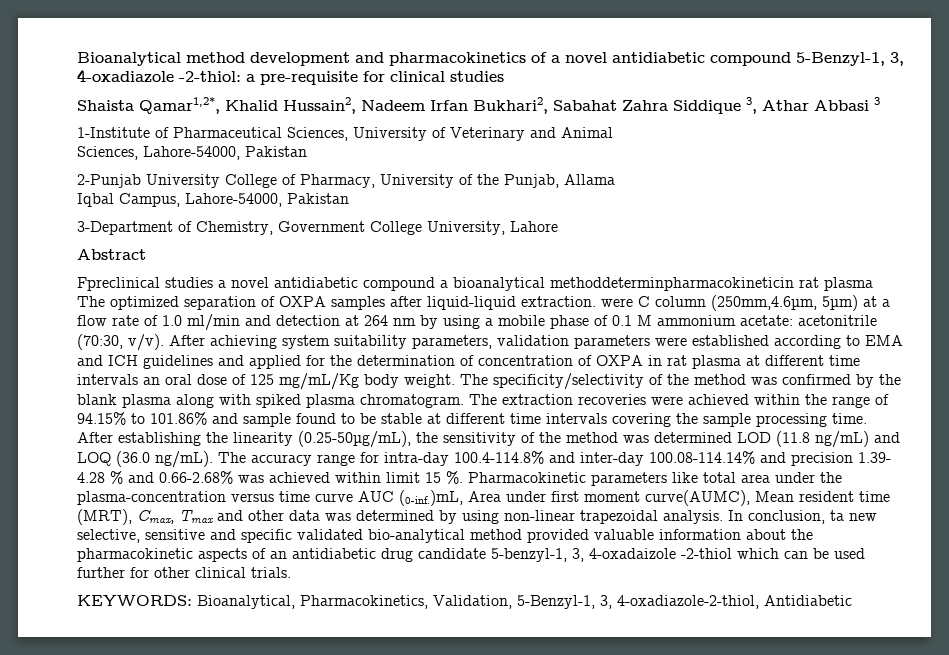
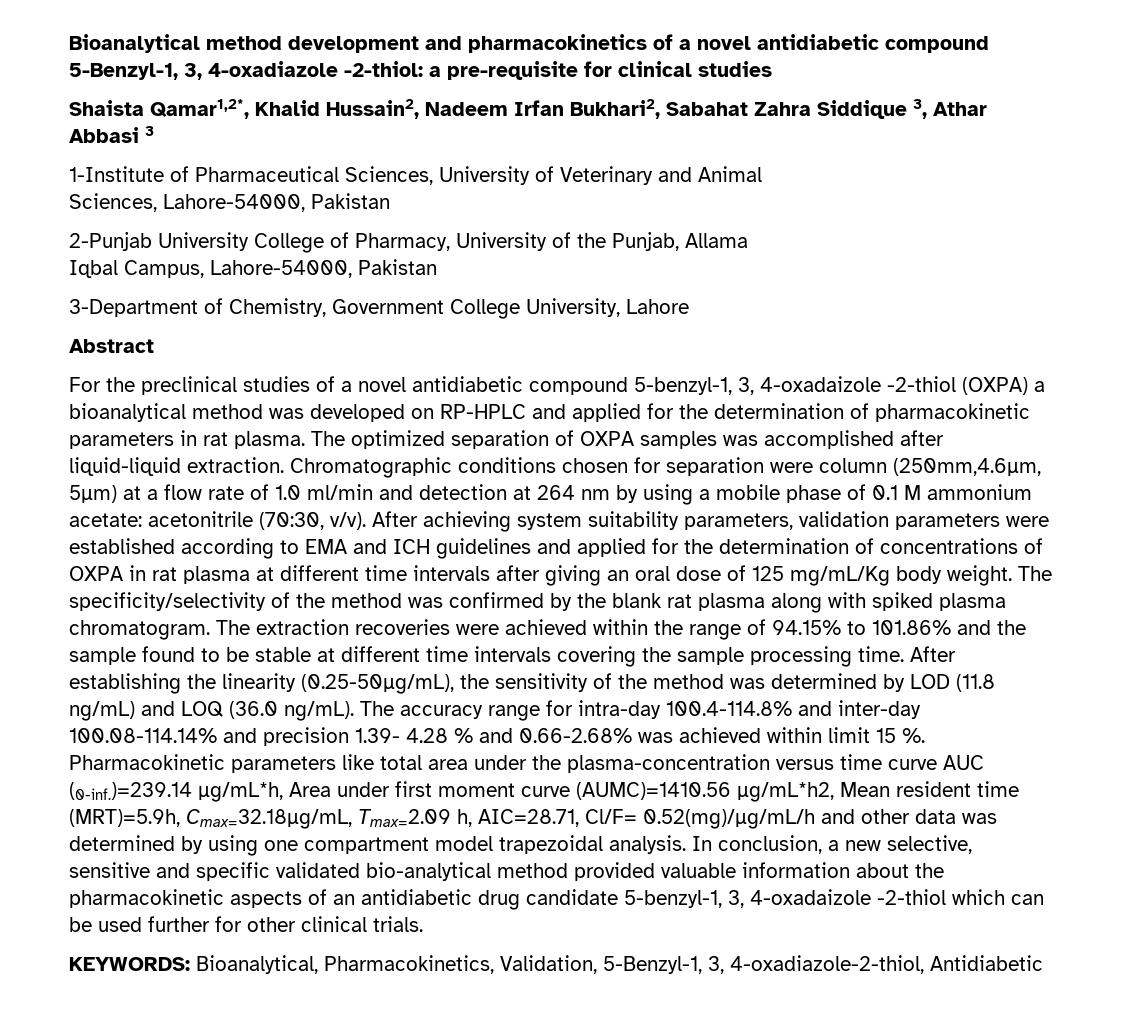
- Fpreclinical studies a novel antidiabetic compound a bioanalytical methoddeterminpharmacokineticin rat plasma The optimized separation of OXPA samples after liquid-liquid extraction. were C column (250mm,4.6µm, 5µm) at a flow rate of 1.0 ml/min and detection at 264 nm by using a mobile phase of 0.1 M ammonium acetate: acetonitrile (70:30, v/v).
+ For the preclinical studies of a novel antidiabetic compound 5-benzyl-1, 3, 4-oxadaizole -2-thiol (OXPA) a bioanalytical method was developed on RP-HPLC and applied for the determination of pharmacokinetic parameters in rat plasma. The optimized separation of OXPA samples was accomplished after liquid-liquid extraction. Chromatographic conditions chosen for separation were column (250mm,4.6µm, 5µm) at a flow rate of 1.0 ml/min and detection at 264 nm by using a mobile phase of 0.1 M ammonium acetate: acetonitrile (70:30, v/v).
- After achieving system suitability parameters, validation parameters were established according to EMA and ICH guidelines and applied for the determination of concentration of OXPA in rat plasma at different time intervals an oral dose of 125 mg/mL/Kg body weight.
+ After achieving system suitability parameters, validation parameters were established according to EMA and ICH guidelines and applied for the determination of concentrations of OXPA in rat plasma at different time intervals after giving an oral dose of 125 mg/mL/Kg body weight.
- The specificity/selectivity of the method was confirmed by the blank plasma along with spiked plasma chromatogram.
+ The specificity/selectivity of the method was confirmed by the blank rat plasma along with spiked plasma chromatogram.
- The extraction recoveries were achieved within the range of 94.15% to 101.86% and sample found to be stable at different time intervals covering the sample processing time.
+ The extraction recoveries were achieved within the range of 94.15% to 101.86% and the sample found to be stable at different time intervals covering the sample processing time.
- After establishing the linearity (0.25-50µg/mL), the sensitivity of the method was determined LOD (11.8 ng/mL) and LOQ (36.0 ng/mL).
+ After establishing the linearity (0.25-50µg/mL), the sensitivity of the method was determined by LOD (11.8 ng/mL) and LOQ (36.0 ng/mL).
- Pharmacokinetic parameters like total area under the plasma-concentration versus time curve AUC (0-inf.)mL, Area under first moment curve(AUMC), Mean resident time (MRT), Cmax, Tmax and other data was determined by using non-linear trapezoidal analysis.
+ Pharmacokinetic parameters like total area under the plasma-concentration versus time curve AUC (0-inf.)=239.14 µg/mL*h, Area under first moment curve (AUMC)=1410.56 µg/mL*h2, Mean resident time (MRT)=5.9h, Cmax=32.18µg/mL, Tmax=2.09 h, AIC=28.71, Cl/F= 0.52(mg)/µg/mL/h and other data was determined by using one compartment model trapezoidal analysis.
- In conclusion, ta new selective, sensitive and specific validated bio-analytical method provided valuable information about the pharmacokinetic aspects of an antidiabetic drug candidate 5-benzyl-1, 3, 4-oxadaizole -2-thiol which can be used further for other clinical trials.
+ In conclusion, a new selective, sensitive and specific validated bio-analytical method provided valuable information about the pharmacokinetic aspects of an antidiabetic drug candidate 5-benzyl-1, 3, 4-oxadaizole -2-thiol which can be used further for other clinical trials.

